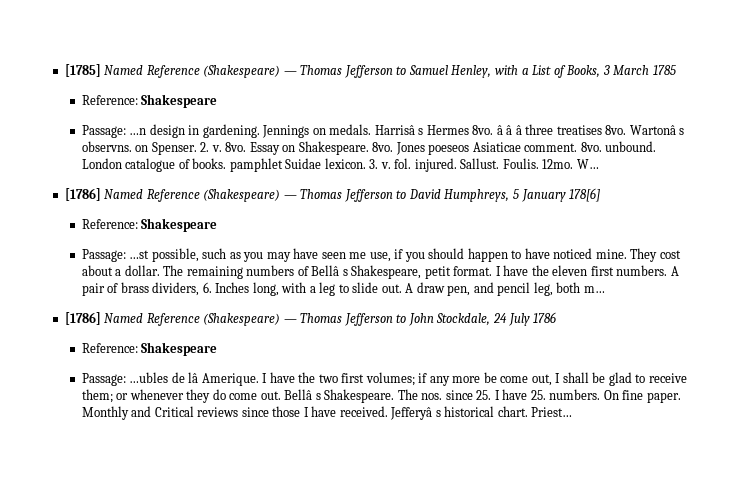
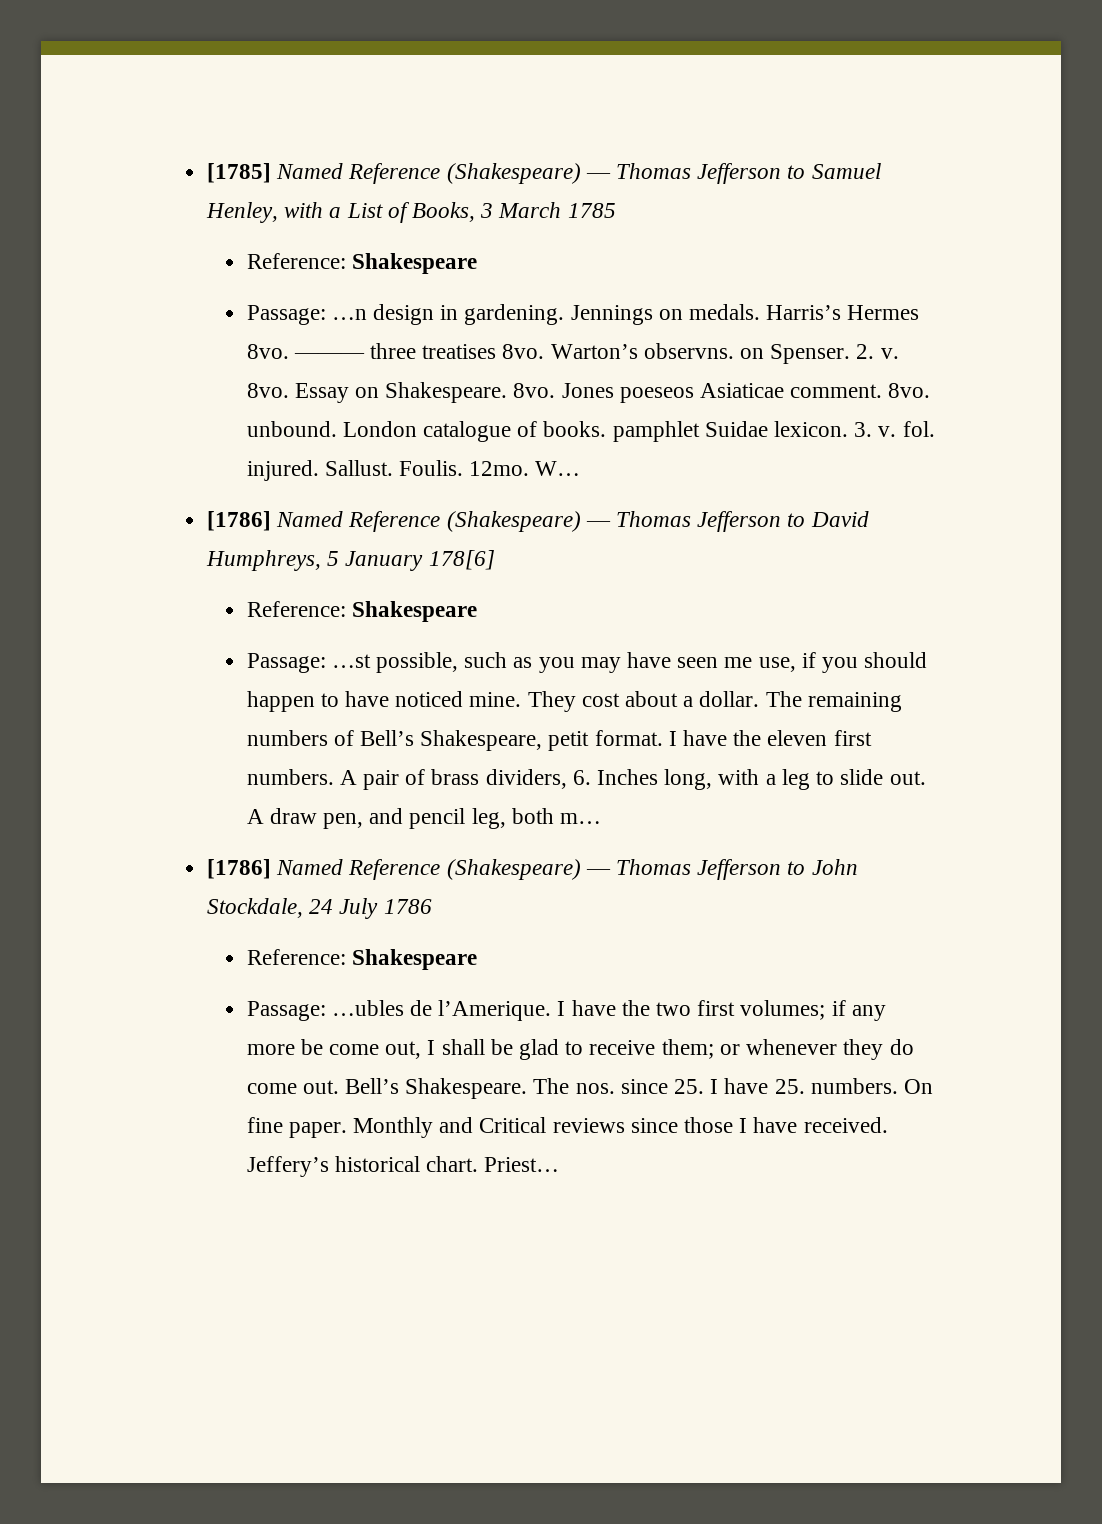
- Harrisâ s Hermes 8vo. â â â three treatises 8vo.
+ Harris’s Hermes 8vo. ——— three treatises 8vo.
- Wartonâ s observns. on Spenser.
+ Warton’s observns. on Spenser.
- The remaining numbers of Bellâ s Shakespeare, petit format.
+ The remaining numbers of Bell’s Shakespeare, petit format.
- Passage: …ubles de lâ Amerique.
+ Passage: …ubles de l’Amerique.
- Bellâ s Shakespeare.
+ Bell’s Shakespeare.
- Jefferyâ s historical chart.
+ Jeffery’s historical chart.

